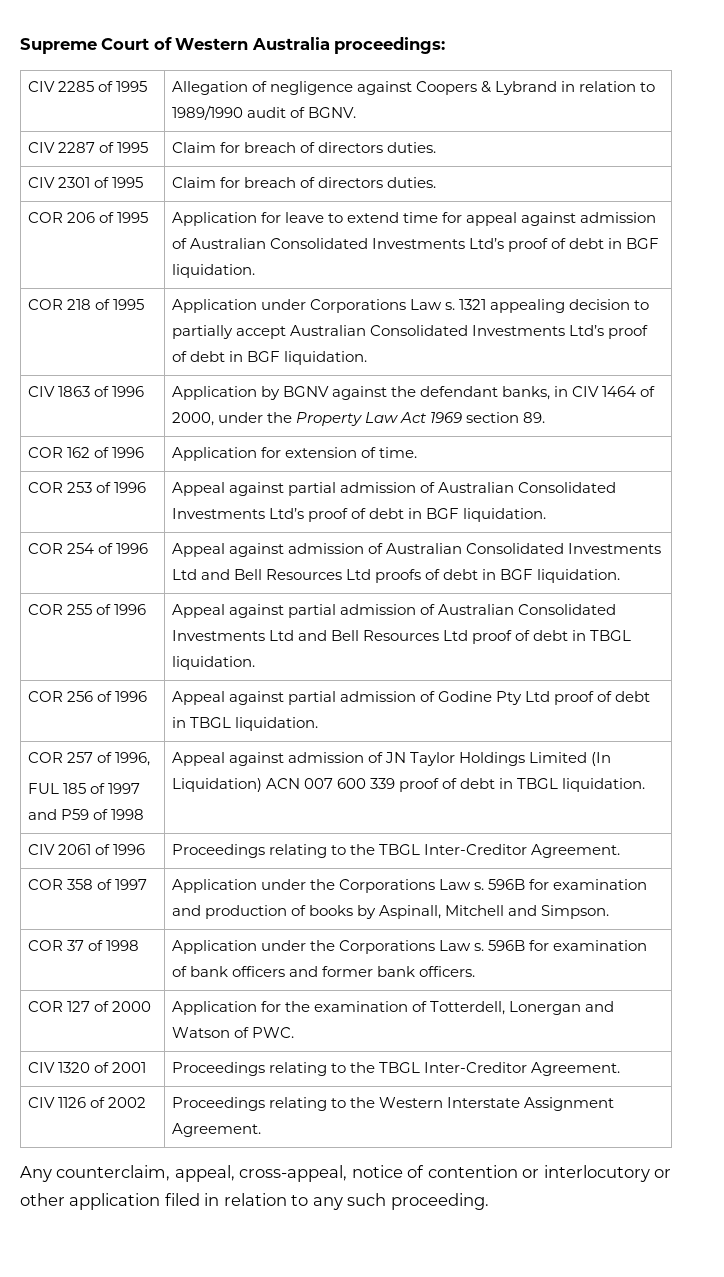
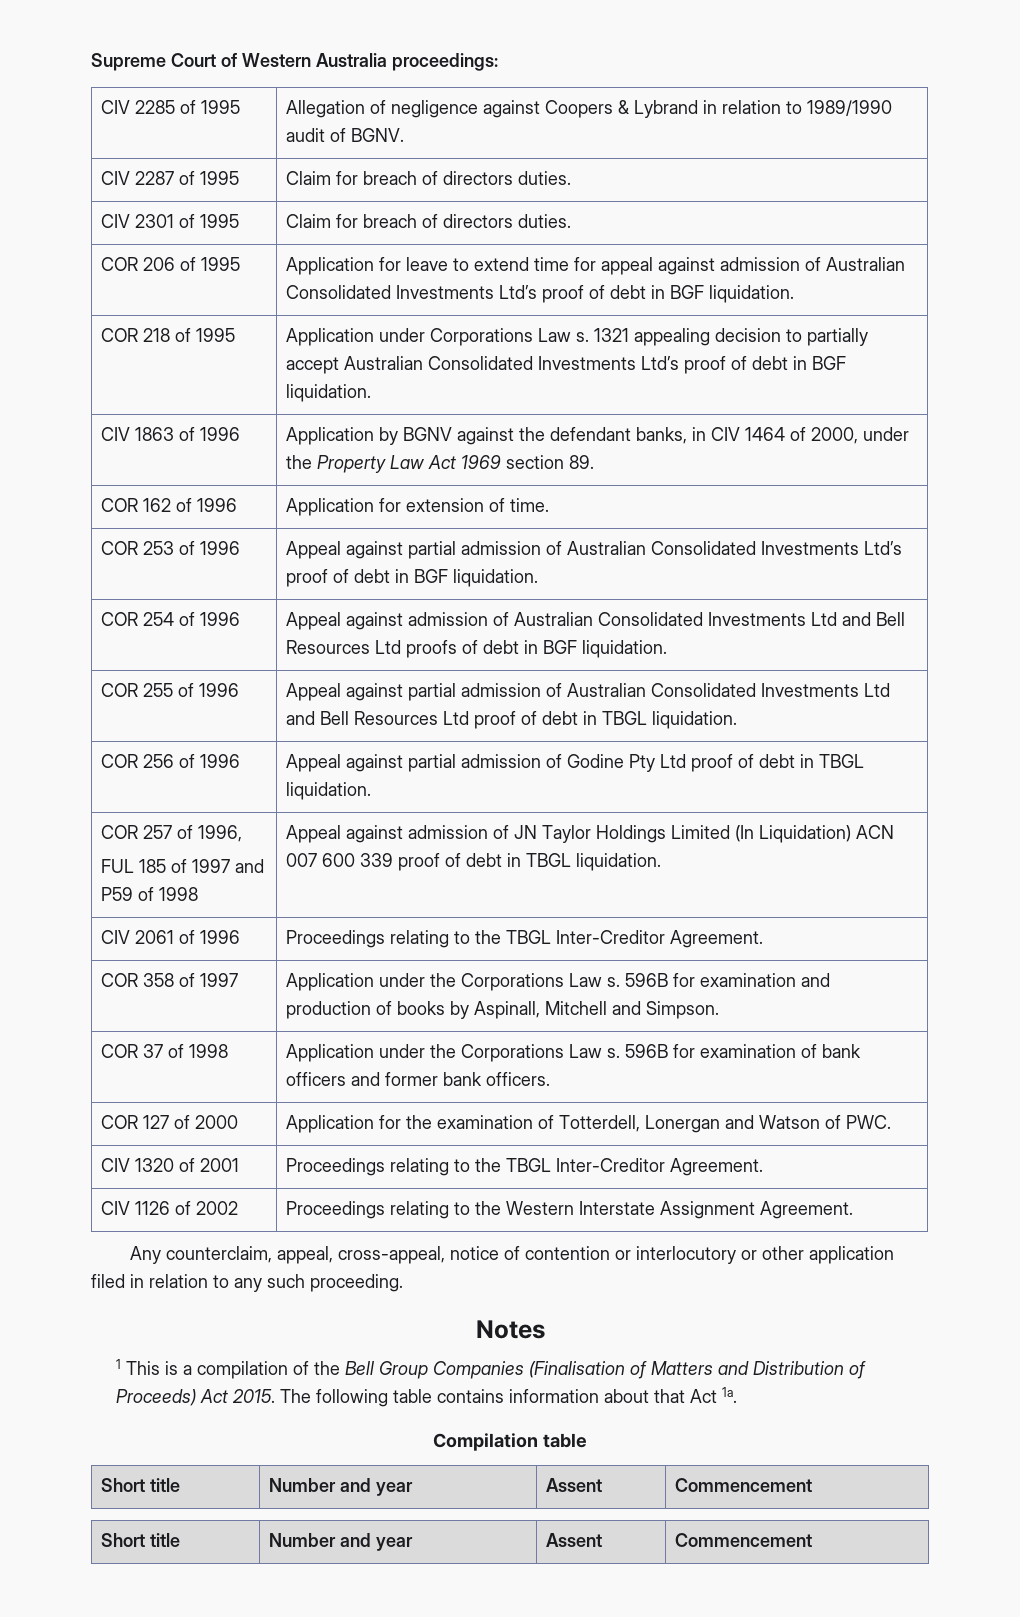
+ Notes
+ 1 This is a compilation of the Bell Group Companies (Finalisation of Matters and Distribution of Proceeds) Act 2015. The following table contains information about that Act 1a.
+ Compilation table
+ Short title | Number and year | Assent | Commencement
+ Short title | Number and year | Assent | Commencement

